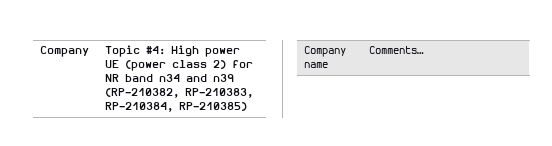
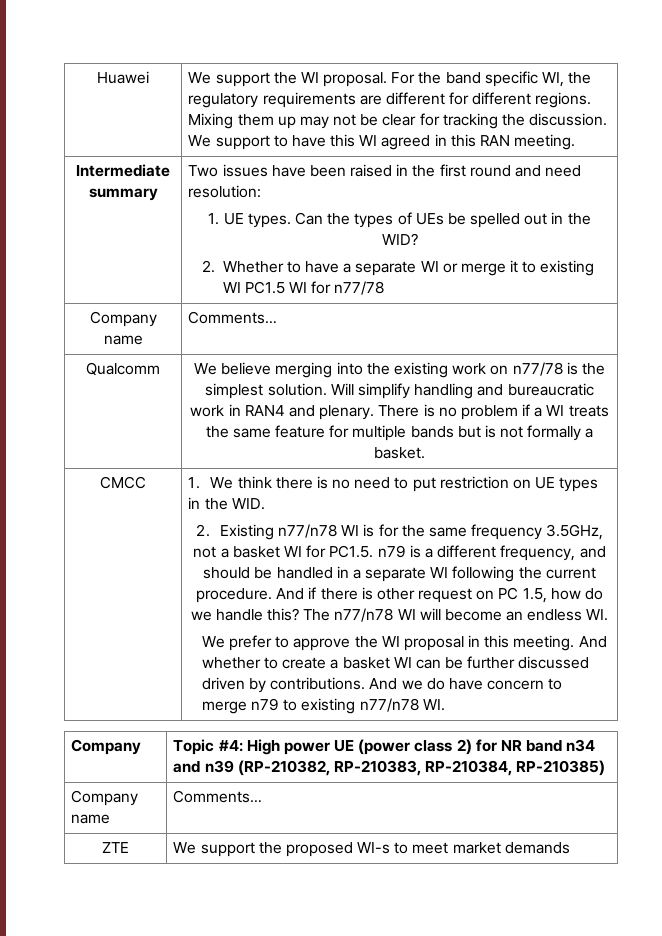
+ Huawei | We support the WI proposal. For the band specific WI, the regulatory requirements are different for different regions. Mixing them up may not be clear for tracking the discussion. We support to have this WI agreed in this RAN meeting.
+ Intermediate summary | Two issues have been raised in the first round and need resolution:
+ 1. UE types. Can the types of UEs be spelled out in the WID?
+ 2. Whether to have a separate WI or merge it to existing WI PC1.5 WI for n77/78
+ Company name | Comments…
+ Qualcomm | We believe merging into the existing work on n77/78 is the simplest solution. Will simplify handling and bureaucratic work in RAN4 and plenary. There is no problem if a WI treats the same feature for multiple bands but is not formally a basket.
+ CMCC | 1．We think there is no need to put restriction on UE types in the WID.
+ 2．Existing n77/n78 WI is for the same frequency 3.5GHz, not a basket WI for PC1.5. n79 is a different frequency, and should be handled in a separate WI following the current procedure. And if there is other request on PC 1.5, how do we handle this? The n77/n78 WI will become an endless WI.
+ We prefer to approve the WI proposal in this meeting. And whether to create a basket WI can be further discussed driven by contributions. And we do have concern to merge n79 to existing n77/n78 WI.
+ ZTE | We support the proposed WI-s to meet market demands

